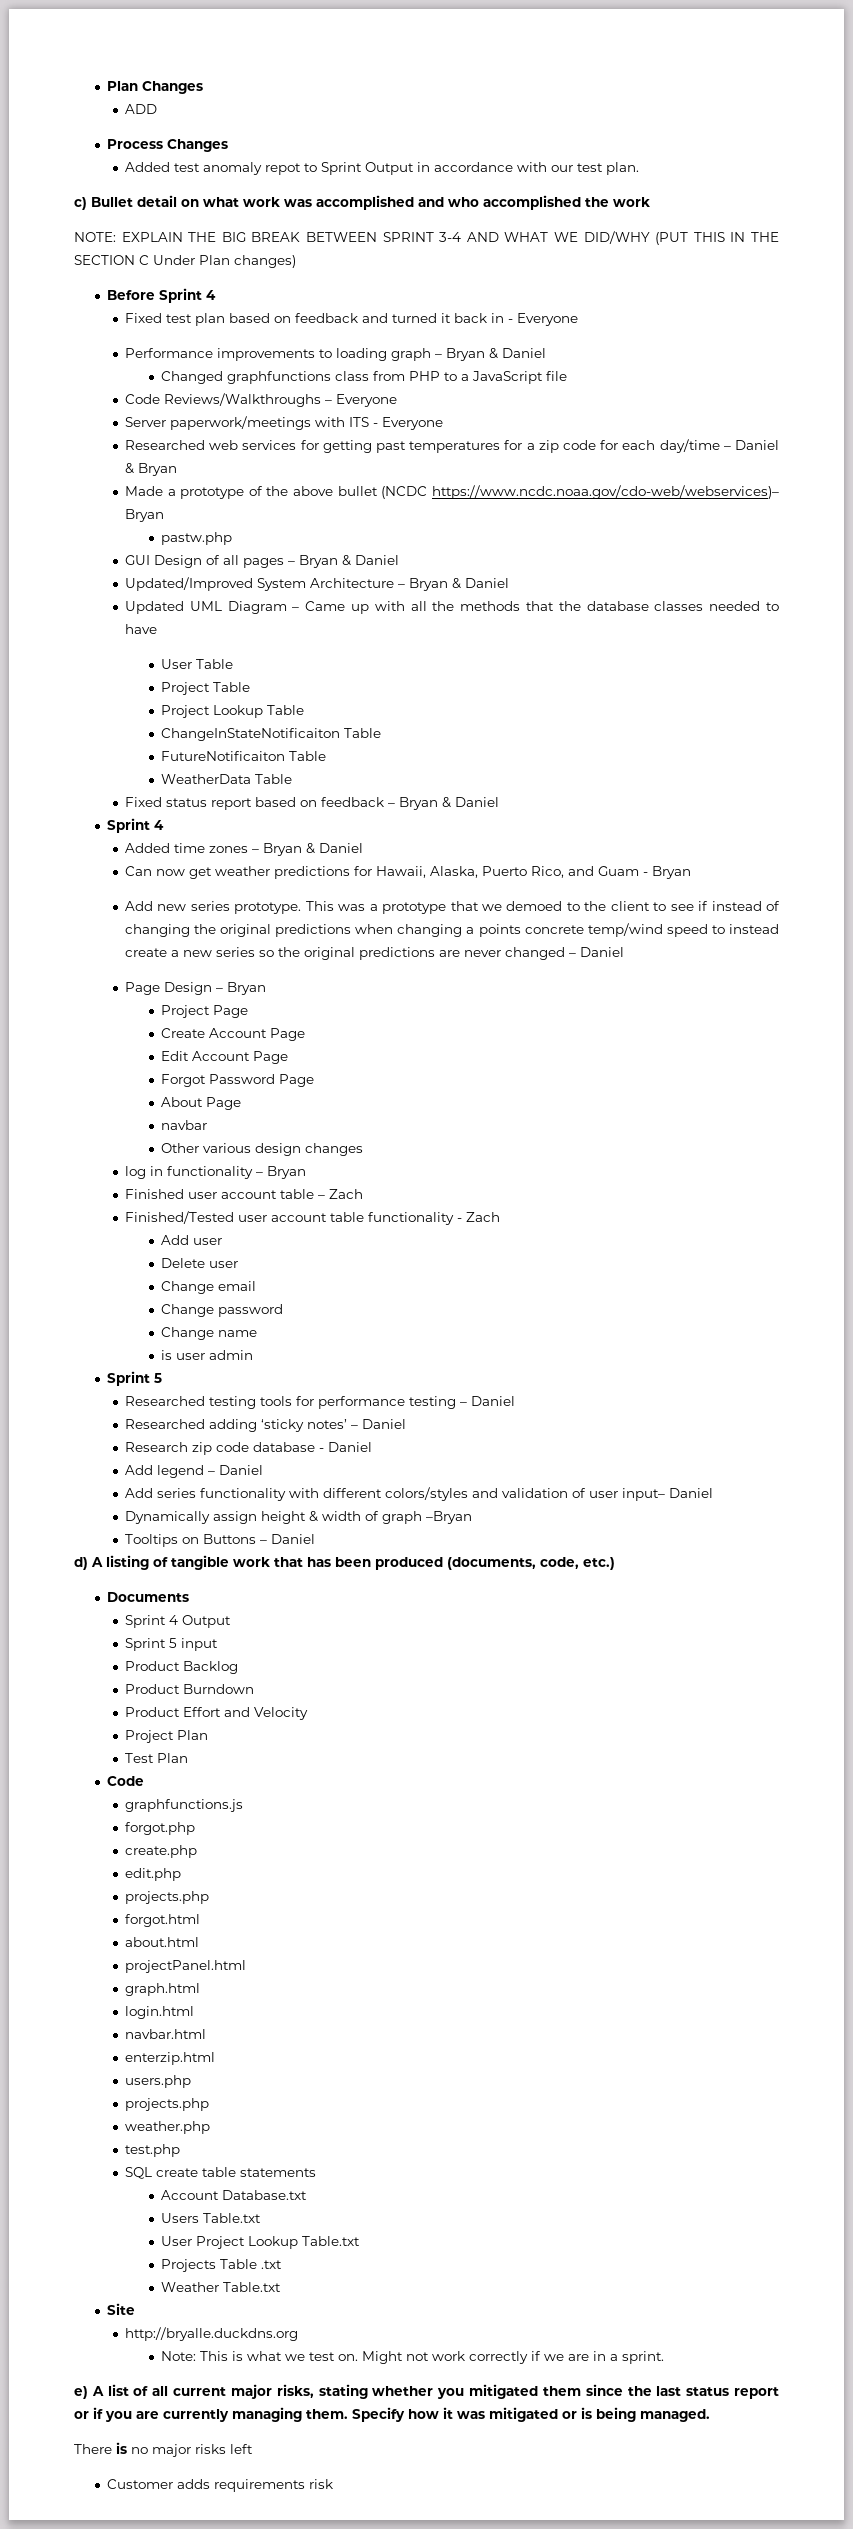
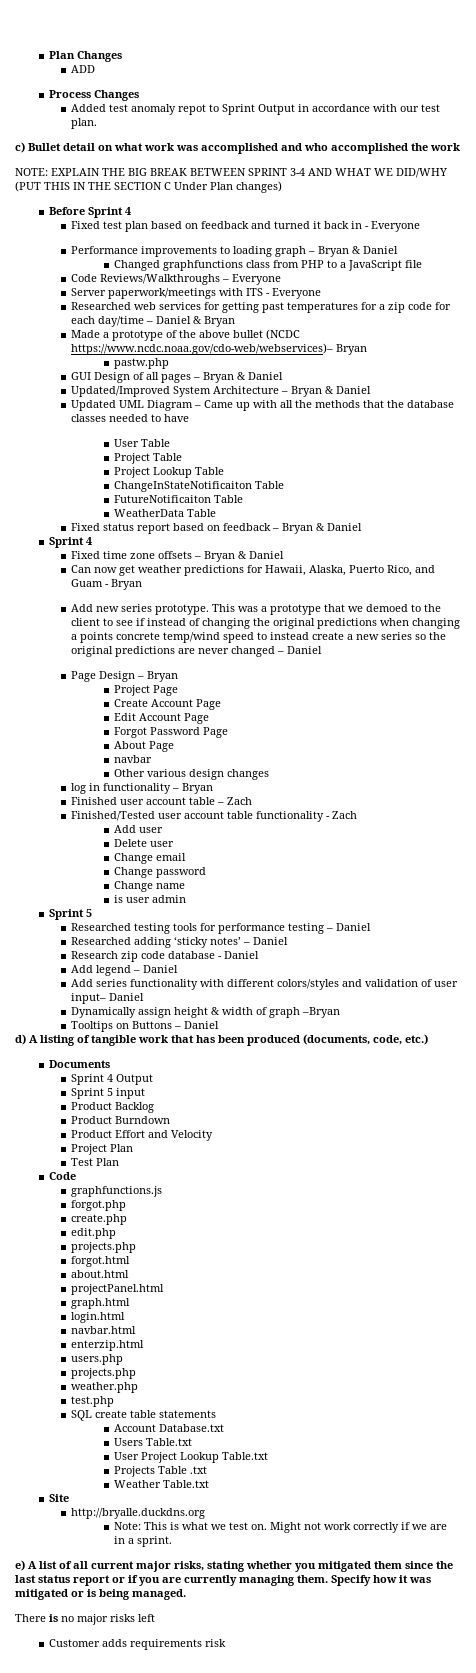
- Added time zones – Bryan & Daniel
+ Fixed time zone offsets – Bryan & Daniel

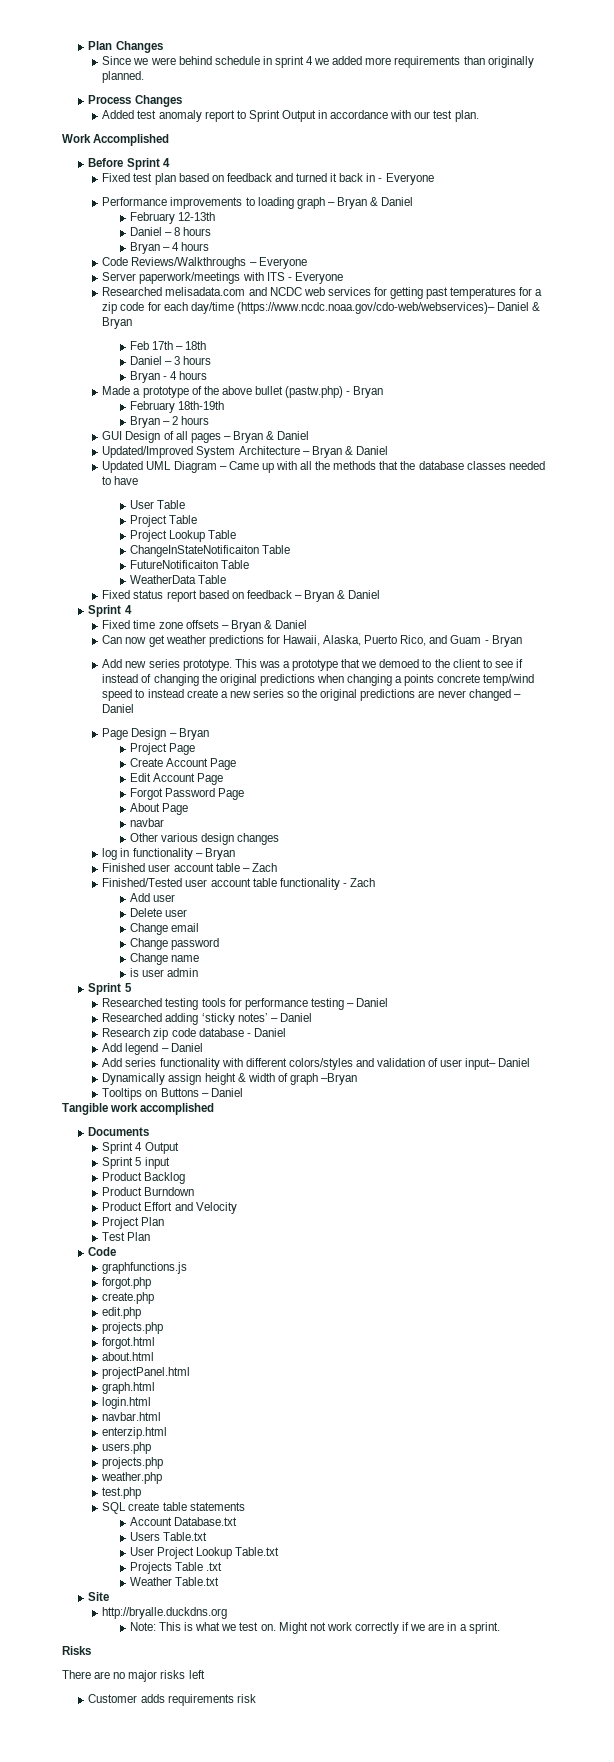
- ADD
+ Since we were behind schedule in sprint 4 we added more requirements than originally planned.
- Added test anomaly repot to Sprint Output in accordance with our test plan.
+ Added test anomaly report to Sprint Output in accordance with our test plan.
- c) Bullet detail on what work was accomplished and who accomplished the work
- NOTE: EXPLAIN THE BIG BREAK BETWEEN SPRINT 3-4 AND WHAT WE DID/WHY (PUT THIS IN THE SECTION C Under Plan changes)
+ Work Accomplished
- Changed graphfunctions class from PHP to a JavaScript file
+ February 12-13th
+ Daniel – 8 hours
+ Bryan – 4 hours
- Researched web services for getting past temperatures for a zip code for each day/time – Daniel & Bryan
+ Researched melisadata.com and NCDC web services for getting past temperatures for a zip code for each day/time (https://www.ncdc.noaa.gov/cdo-web/webservices)– Daniel & Bryan
+ Feb 17th – 18th
+ Daniel – 3 hours
+ Bryan - 4 hours
- Made a prototype of the above bullet (NCDC https://www.ncdc.noaa.gov/cdo-web/webservices)– Bryan
- pastw.php
+ Made a prototype of the above bullet (pastw.php) - Bryan
+ February 18th-19th
+ Bryan – 2 hours
- d) A listing of tangible work that has been produced (documents, code, etc.)
+ Tangible work accomplished
- e) A list of all current major risks, stating whether you mitigated them since the last status report or if you are currently managing them. Specify how it was mitigated or is being managed.
+ Risks
- There is no major risks left
+ There are no major risks left

